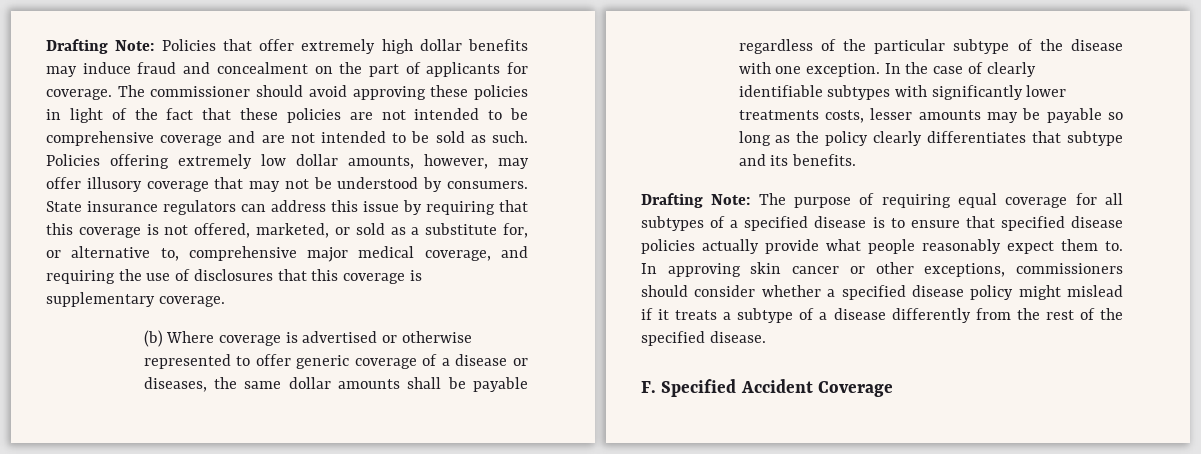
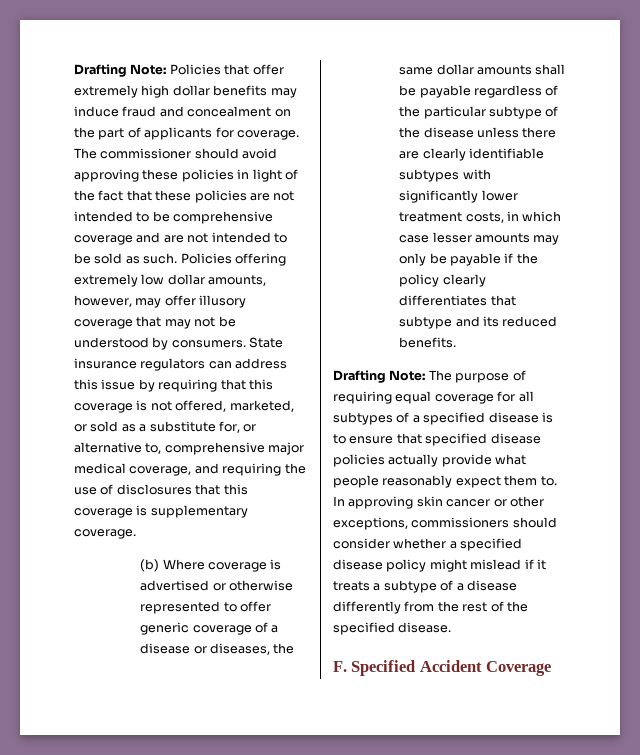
- (b) Where coverage is advertised or otherwise represented to offer generic coverage of a disease or diseases, the same dollar amounts shall be payable regardless of the particular subtype of the disease with one exception. In the case of clearly identifiable subtypes with significantly lower treatments costs, lesser amounts may be payable so long as the policy clearly differentiates that subtype and its benefits.
+ (b) Where coverage is advertised or otherwise represented to offer generic coverage of a disease or diseases, the same dollar amounts shall be payable regardless of the particular subtype of the disease unless there are clearly identifiable subtypes with significantly lower treatment costs, in which case lesser amounts may only be payable if the policy clearly differentiates that subtype and its reduced benefits.

